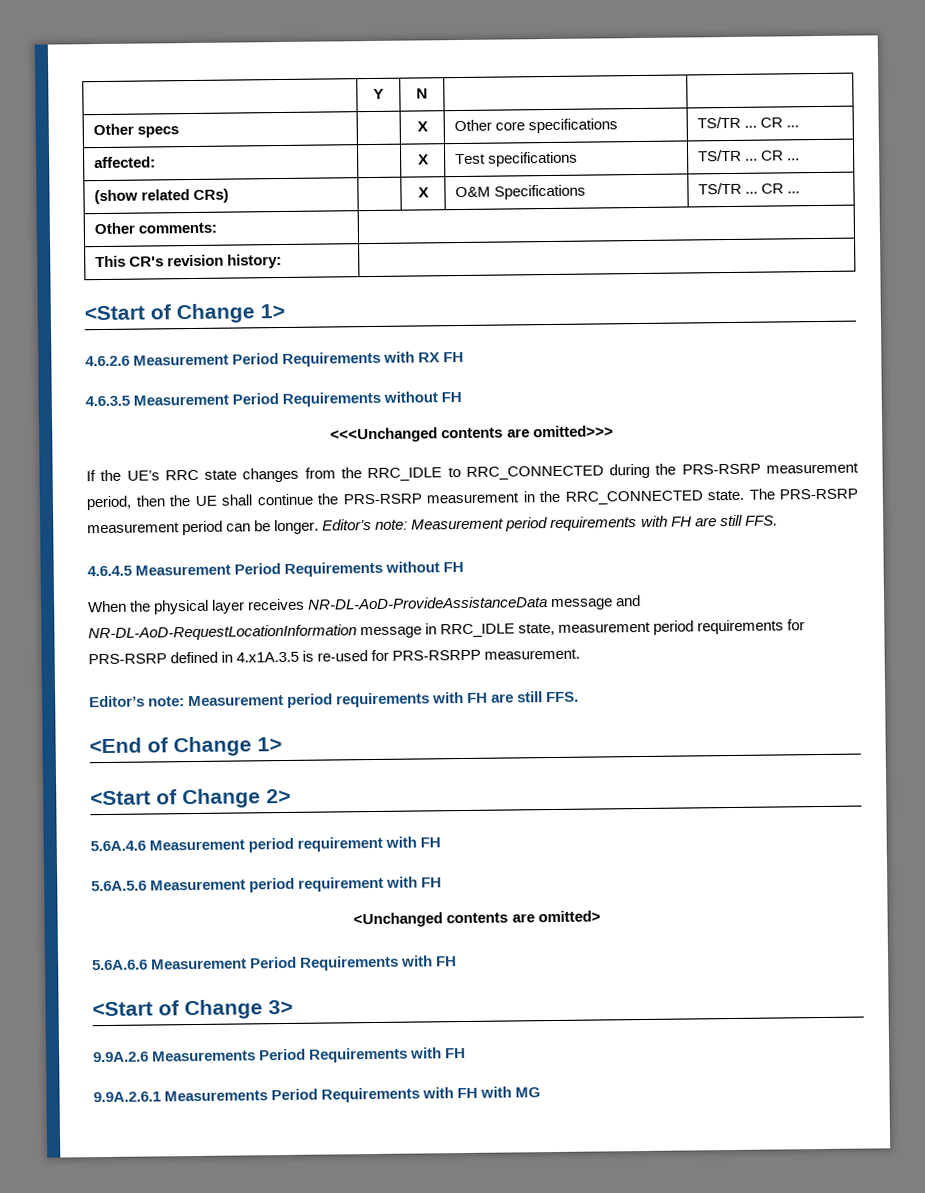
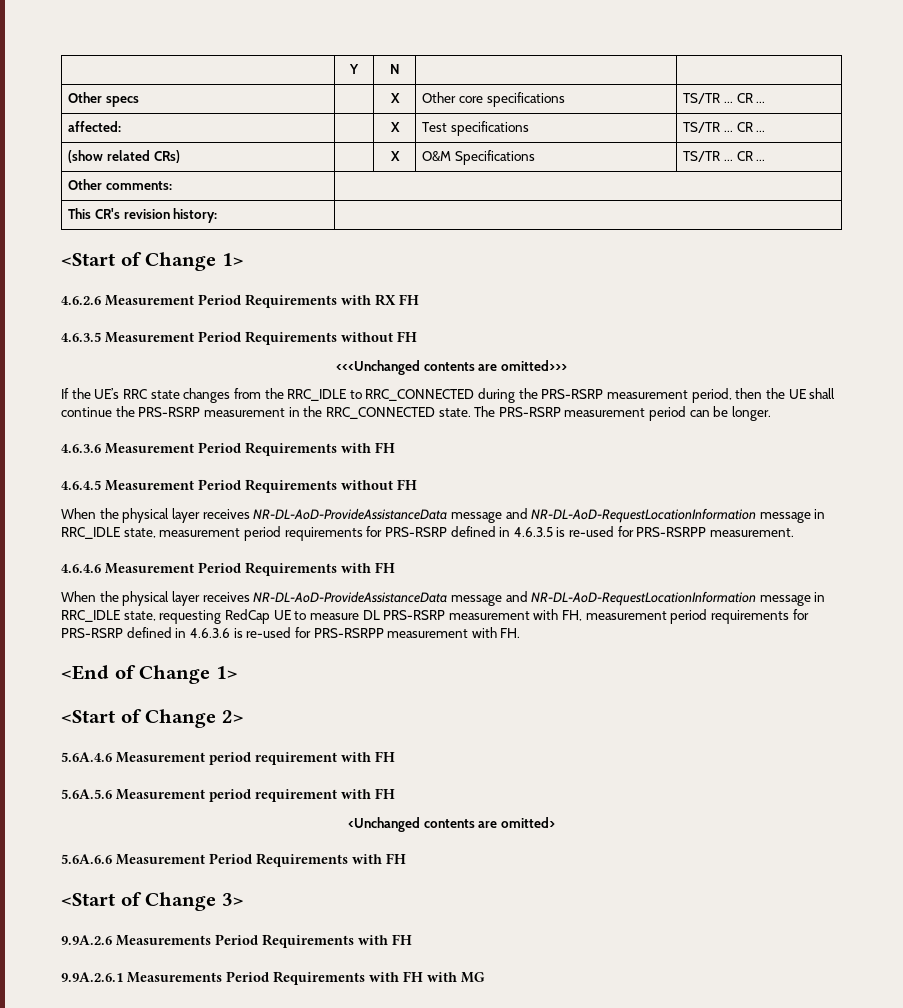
- The PRS-RSRP measurement period can be longer. Editor’s note: Measurement period requirements with FH are still FFS.
+ The PRS-RSRP measurement period can be longer.
+ 4.6.3.6 Measurement Period Requirements with FH
- When the physical layer receives NR-DL-AoD-ProvideAssistanceData message and NR-DL-AoD-RequestLocationInformation message in RRC_IDLE state, measurement period requirements for PRS-RSRP defined in 4.x1A.3.5 is re-used for PRS-RSRPP measurement.
- Editor’s note: Measurement period requirements with FH are still FFS.
+ When the physical layer receives NR-DL-AoD-ProvideAssistanceData message and NR-DL-AoD-RequestLocationInformation message in RRC_IDLE state, measurement period requirements for PRS-RSRP defined in 4.6.3.5 is re-used for PRS-RSRPP measurement.
+ 4.6.4.6 Measurement Period Requirements with FH
+ When the physical layer receives NR-DL-AoD-ProvideAssistanceData message and NR-DL-AoD-RequestLocationInformation message in RRC_IDLE state, requesting RedCap UE to measure DL PRS-RSRP measurement with FH, measurement period requirements for PRS-RSRP defined in 4.6.3.6 is re-used for PRS-RSRPP measurement with FH.

